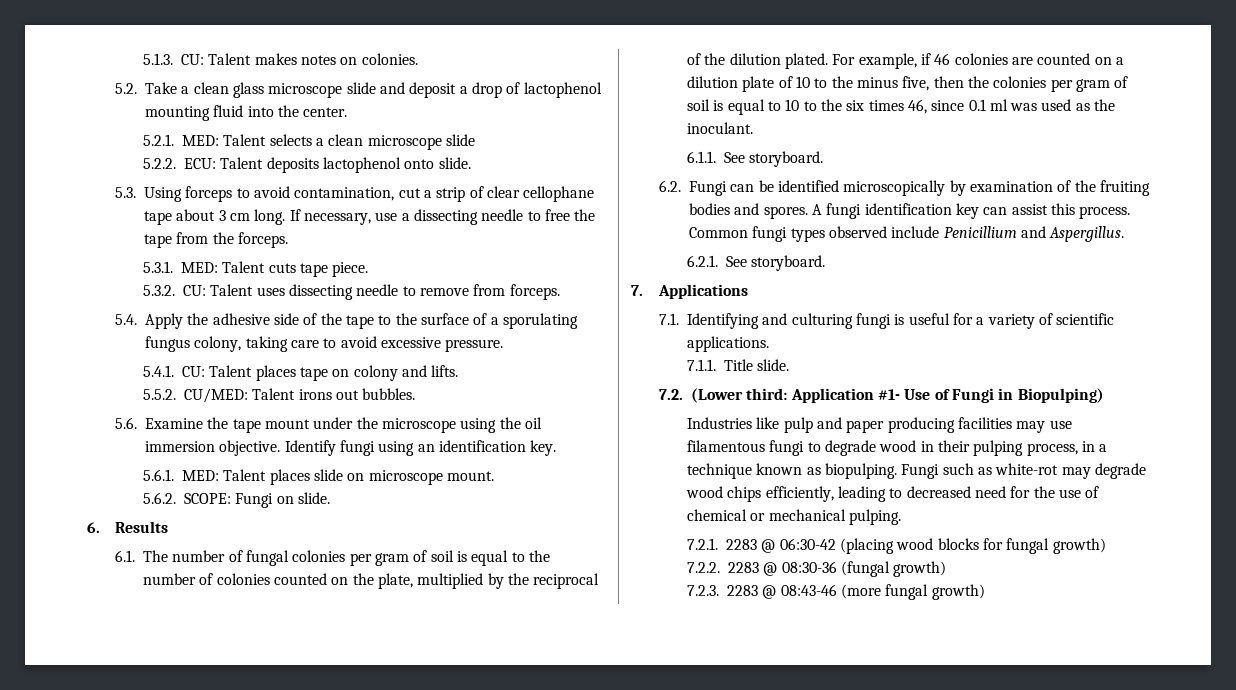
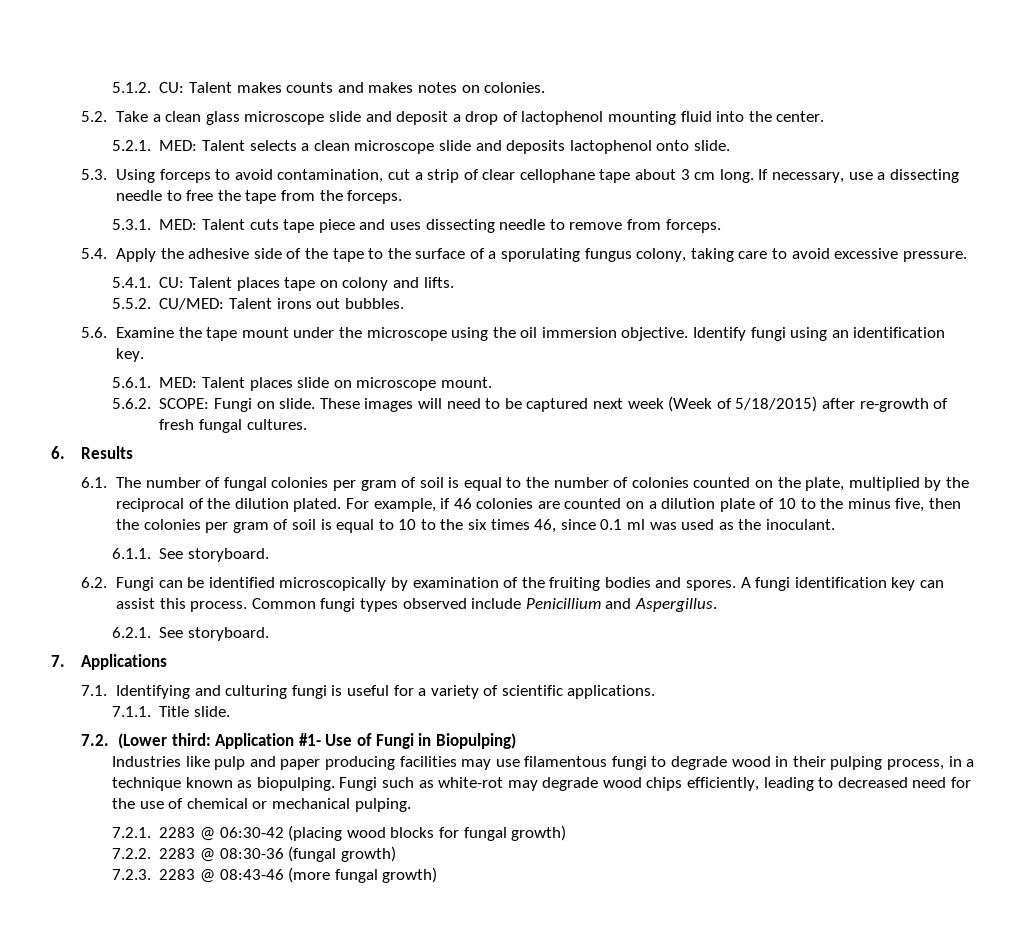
- 5.1.3. CU: Talent makes notes on colonies.
+ 5.1.2. CU: Talent makes counts and makes notes on colonies.
- 5.2.1. MED: Talent selects a clean microscope slide
- 5.2.2. ECU: Talent deposits lactophenol onto slide.
+ 5.2.1. MED: Talent selects a clean microscope slide and deposits lactophenol onto slide.
- 5.3.1. MED: Talent cuts tape piece.
- 5.3.2. CU: Talent uses dissecting needle to remove from forceps.
+ 5.3.1. MED: Talent cuts tape piece and uses dissecting needle to remove from forceps.
+ These images will need to be captured next week (Week of 5/18/2015) after re-growth of fresh fungal cultures.

